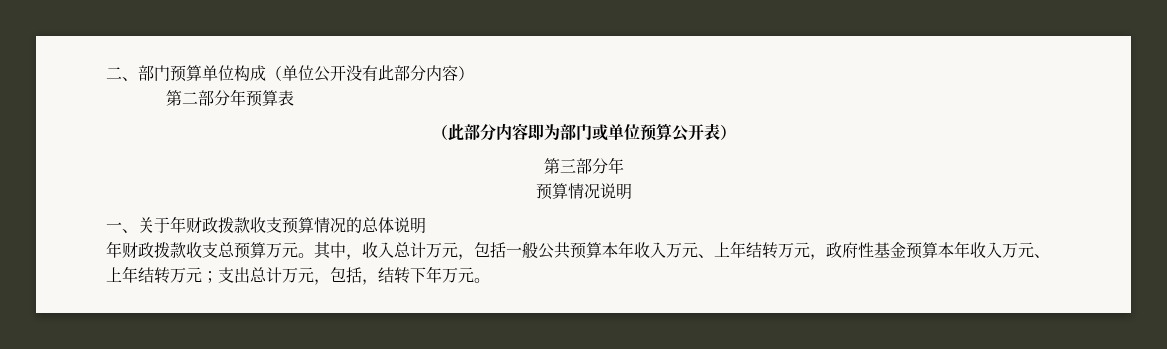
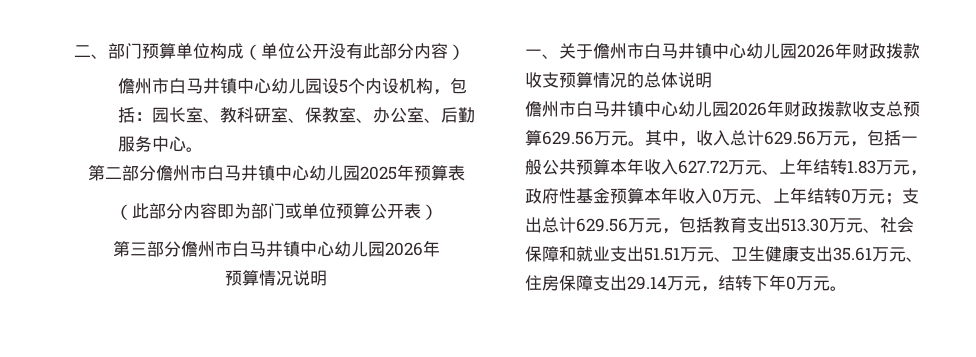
- 第二部分年预算表
+ 儋州市白马井镇中心幼儿园设5个内设机构，包括：园长室、教科研室、保教室、办公室、后勤服务中心。
+ 第二部分儋州市白马井镇中心幼儿园2025年预算表
- 第三部分年
+ 第三部分儋州市白马井镇中心幼儿园2026年
- 一、关于年财政拨款收支预算情况的总体说明
+ 一、关于儋州市白马井镇中心幼儿园2026年财政拨款收支预算情况的总体说明
- 年财政拨款收支总预算万元。
+ 儋州市白马井镇中心幼儿园2026年财政拨款收支总预算629.56万元。
- 其中，收入总计万元，包括一般公共预算本年收入万元、上年结转万元，政府性基金预算本年收入万元、上年结转万元；支出总计万元，包括，结转下年万元。
+ 其中，收入总计629.56万元，包括一般公共预算本年收入627.72万元、上年结转1.83万元，政府性基金预算本年收入0万元、上年结转0万元；支出总计629.56万元，包括教育支出513.30万元、社会保障和就业支出51.51万元、卫生健康支出35.61万元、住房保障支出29.14万元，结转下年0万元。

